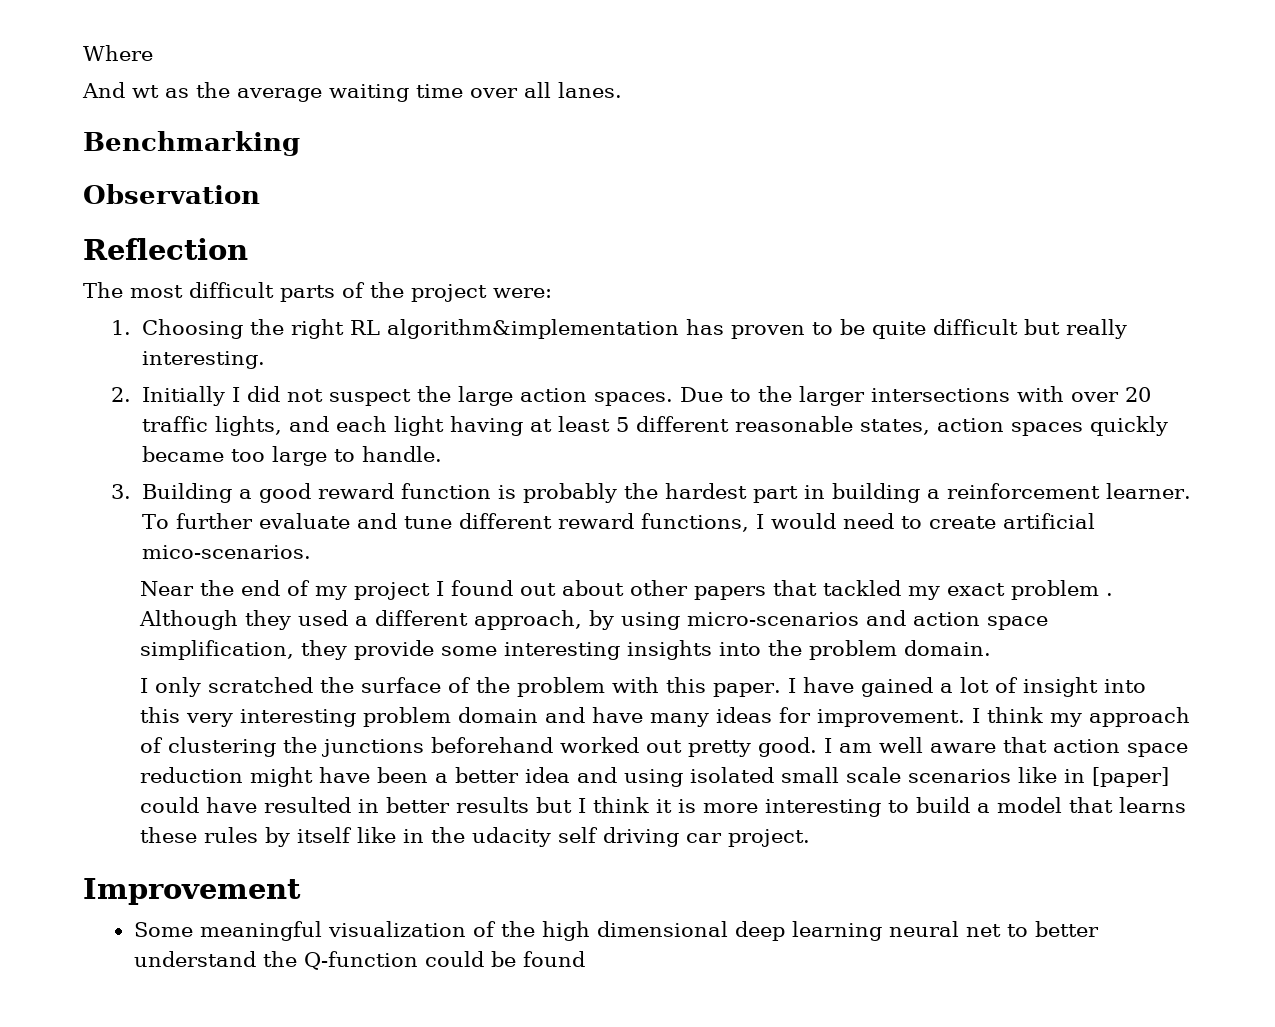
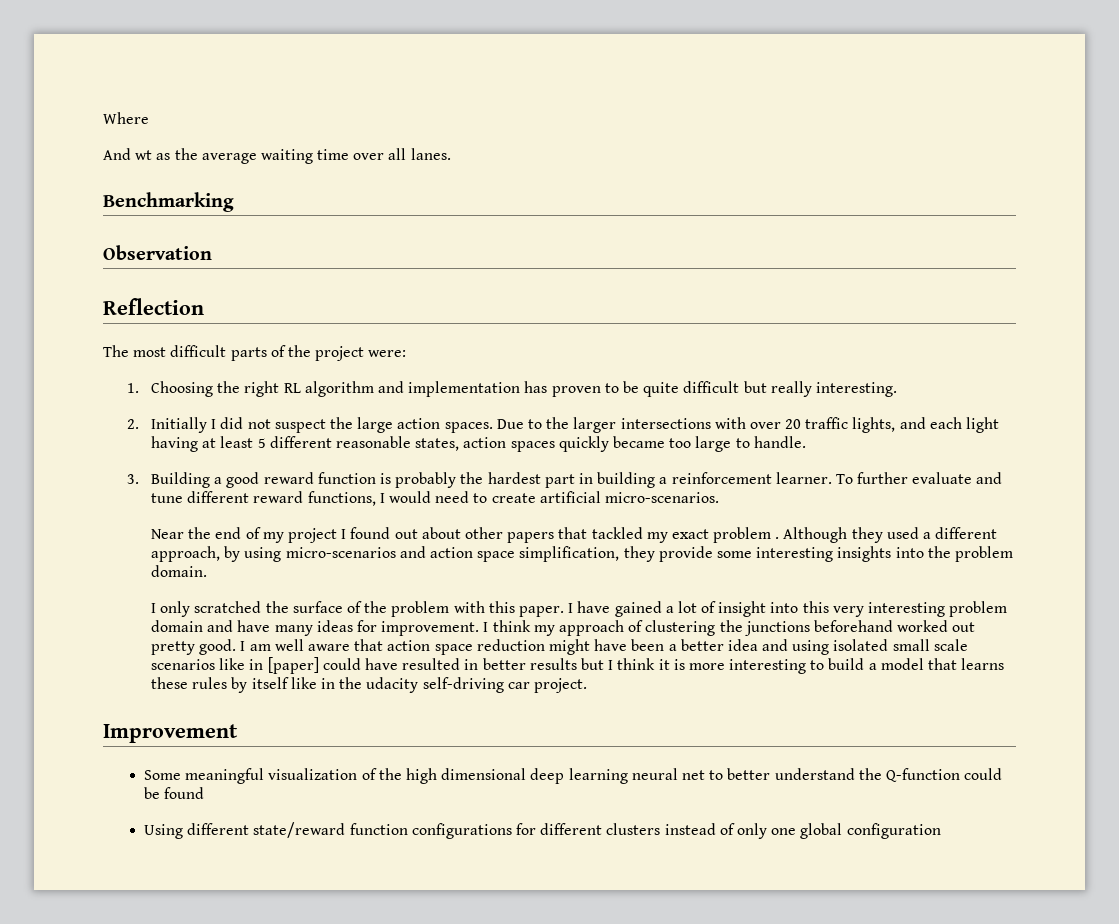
- 1. Choosing the right RL algorithm&implementation has proven to be quite difficult but really interesting.
+ 1. Choosing the right RL algorithm and implementation has proven to be quite difficult but really interesting.
- To further evaluate and tune different reward functions, I would need to create artificial mico-scenarios.
+ To further evaluate and tune different reward functions, I would need to create artificial micro-scenarios.
- I am well aware that action space reduction might have been a better idea and using isolated small scale scenarios like in [paper] could have resulted in better results but I think it is more interesting to build a model that learns these rules by itself like in the udacity self driving car project.
+ I am well aware that action space reduction might have been a better idea and using isolated small scale scenarios like in [paper] could have resulted in better results but I think it is more interesting to build a model that learns these rules by itself like in the udacity self-driving car project.
+ Using different state/reward function configurations for different clusters instead of only one global configuration

